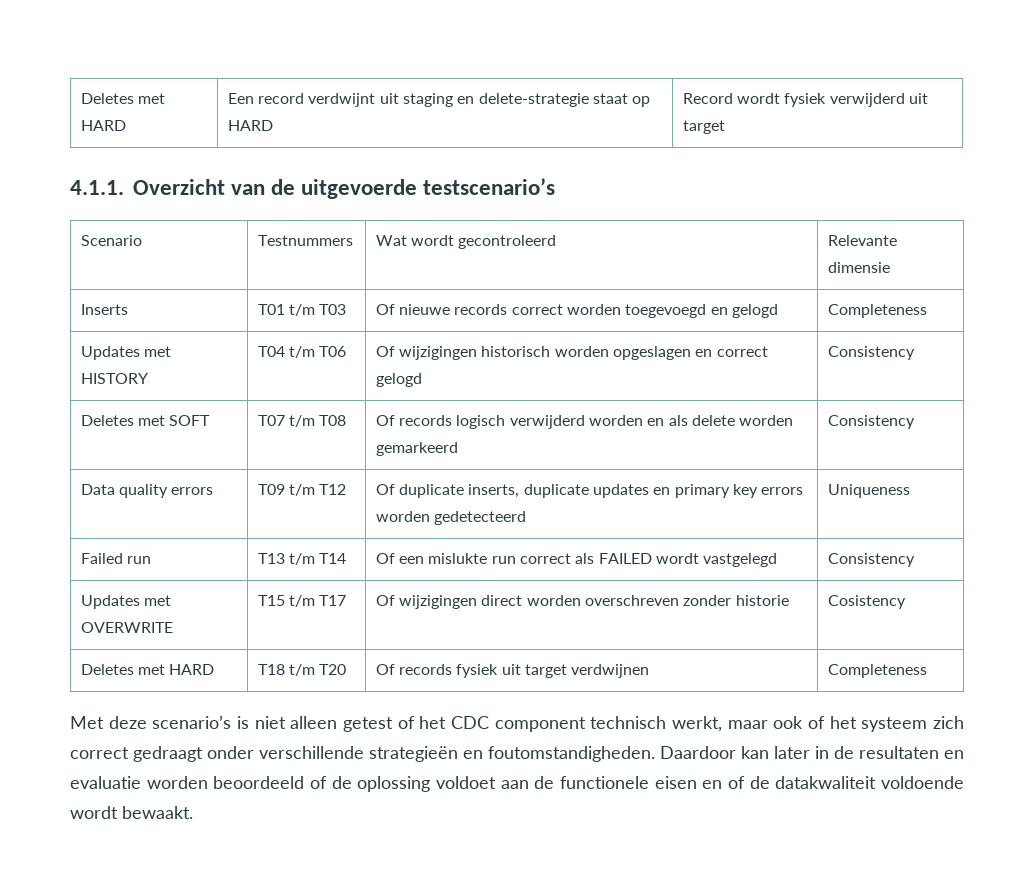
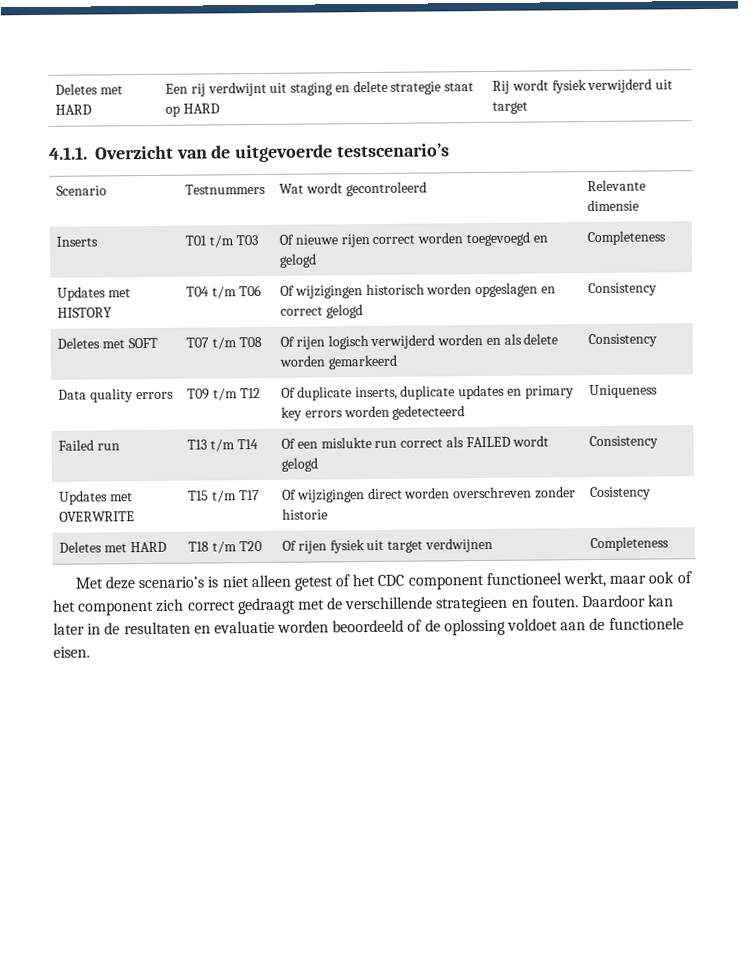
- Deletes met HARD | Een record verdwijnt uit staging en delete-strategie staat op HARD | Record wordt fysiek verwijderd uit target
+ Deletes met HARD | Een rij verdwijnt uit staging en delete strategie staat op HARD | Rij wordt fysiek verwijderd uit target
- Inserts | T01 t/m T03 | Of nieuwe records correct worden toegevoegd en gelogd | Completeness
+ Inserts | T01 t/m T03 | Of nieuwe rijen correct worden toegevoegd en gelogd | Completeness
- Deletes met SOFT | T07 t/m T08 | Of records logisch verwijderd worden en als delete worden gemarkeerd | Consistency
+ Deletes met SOFT | T07 t/m T08 | Of rijen logisch verwijderd worden en als delete worden gemarkeerd | Consistency
- Failed run | T13 t/m T14 | Of een mislukte run correct als FAILED wordt vastgelegd | Consistency
+ Failed run | T13 t/m T14 | Of een mislukte run correct als FAILED wordt gelogd | Consistency
- Deletes met HARD | T18 t/m T20 | Of records fysiek uit target verdwijnen | Completeness
+ Deletes met HARD | T18 t/m T20 | Of rijen fysiek uit target verdwijnen | Completeness
- Met deze scenario’s is niet alleen getest of het CDC component technisch werkt, maar ook of het systeem zich correct gedraagt onder verschillende strategieën en foutomstandigheden.
+ Met deze scenario’s is niet alleen getest of het CDC component functioneel werkt, maar ook of het component zich correct gedraagt met de verschillende strategieen en fouten.
- Daardoor kan later in de resultaten en evaluatie worden beoordeeld of de oplossing voldoet aan de functionele eisen en of de datakwaliteit voldoende wordt bewaakt.
+ Daardoor kan later in de resultaten en evaluatie worden beoordeeld of de oplossing voldoet aan de functionele eisen.

